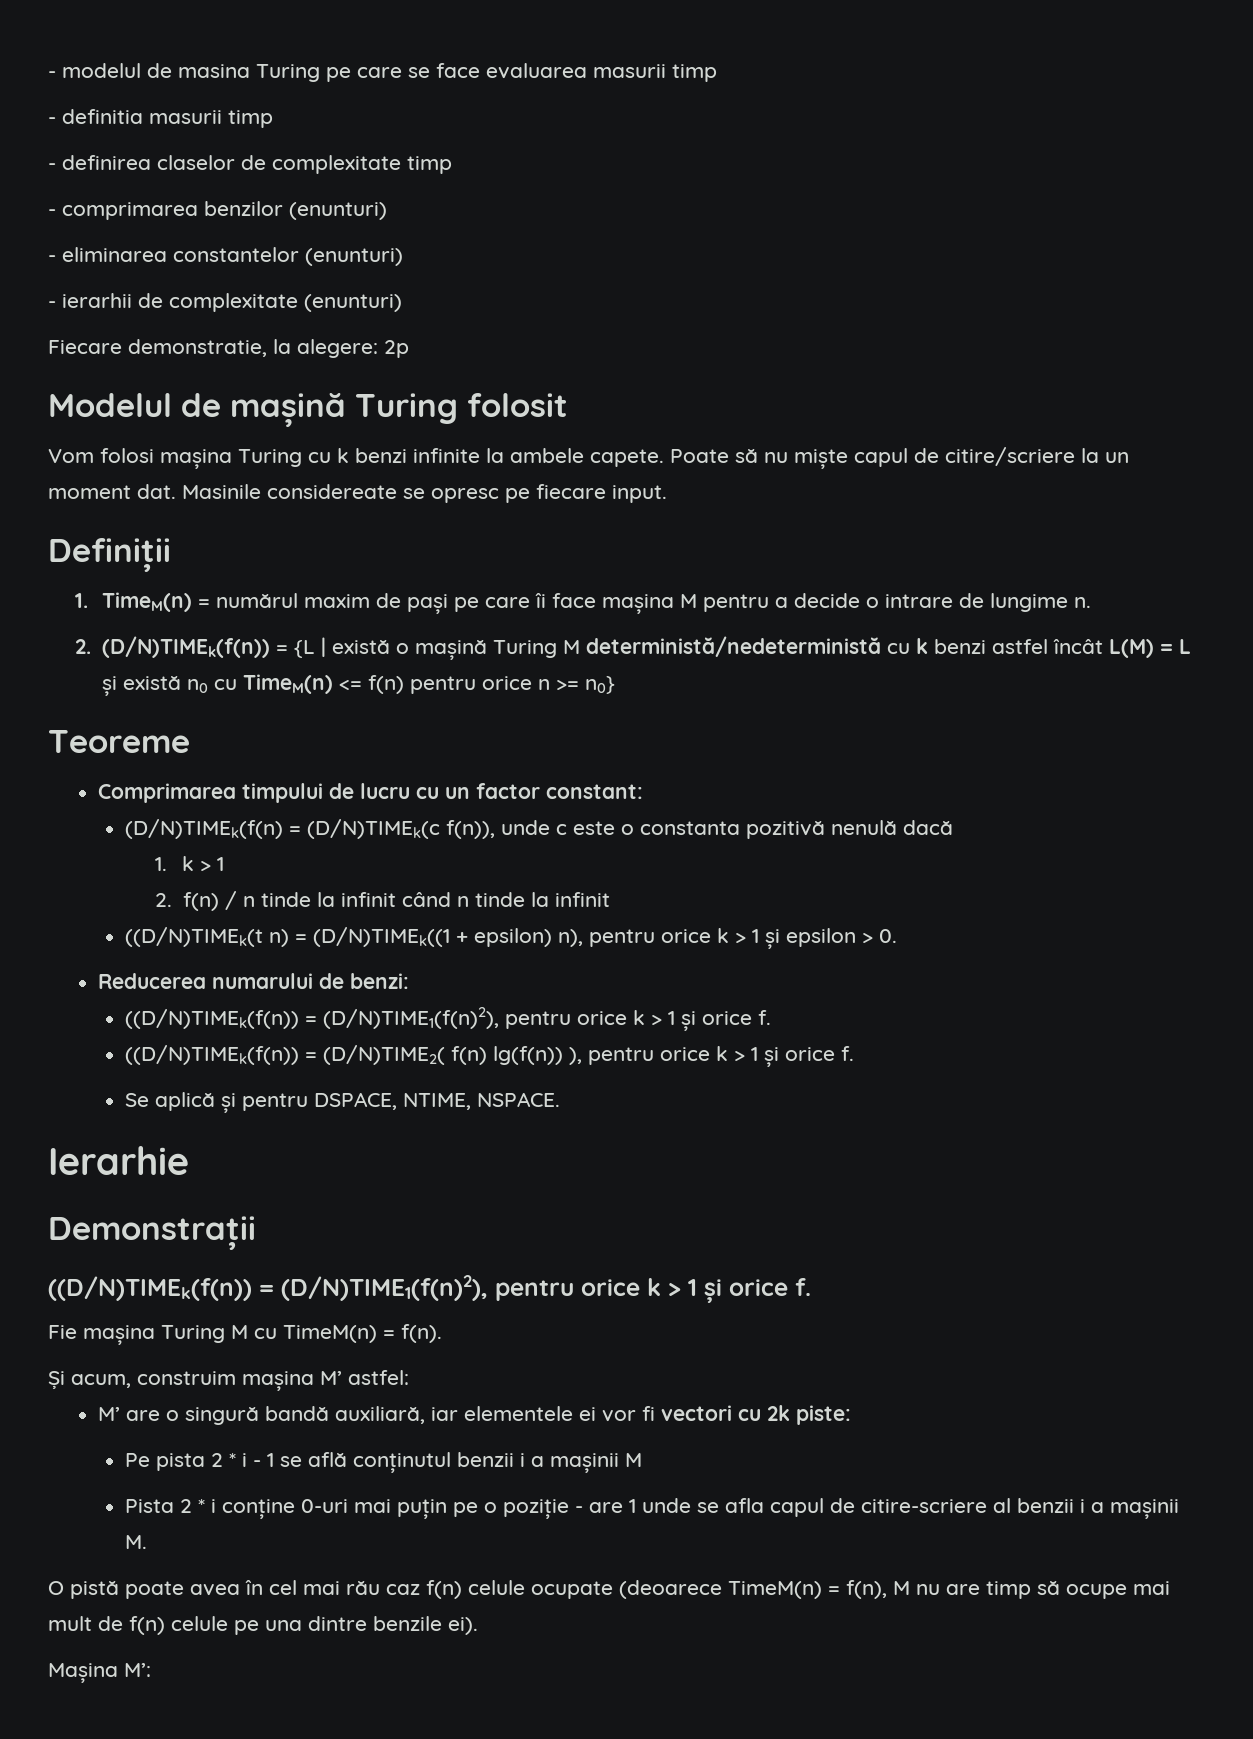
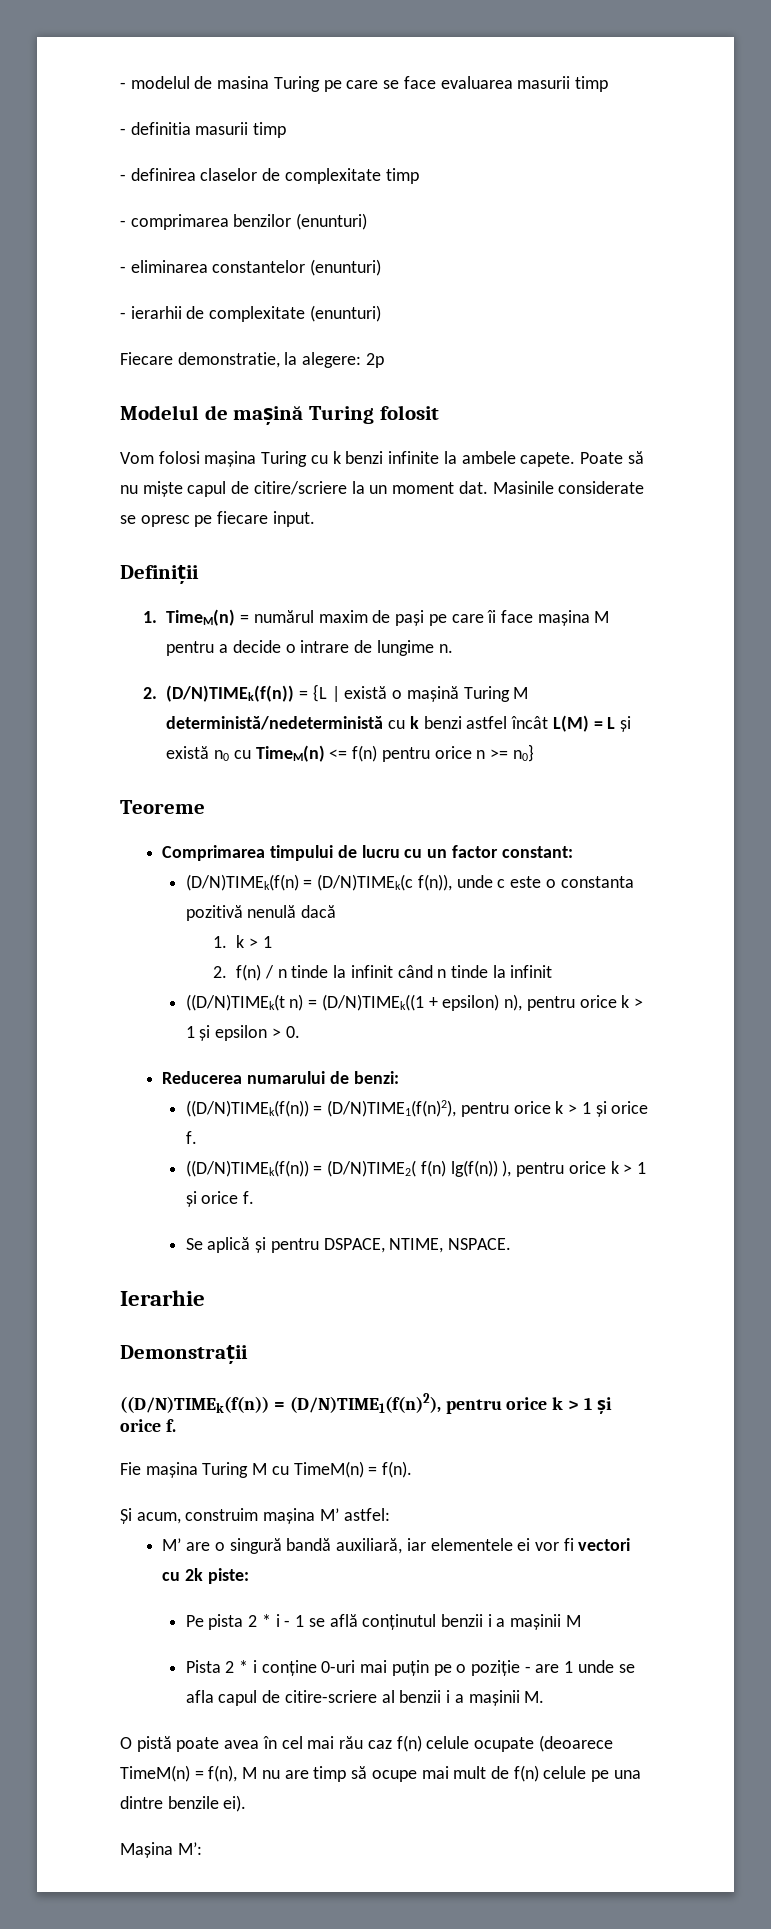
- Masinile considereate se opresc pe fiecare input.
+ Masinile considerate se opresc pe fiecare input.

